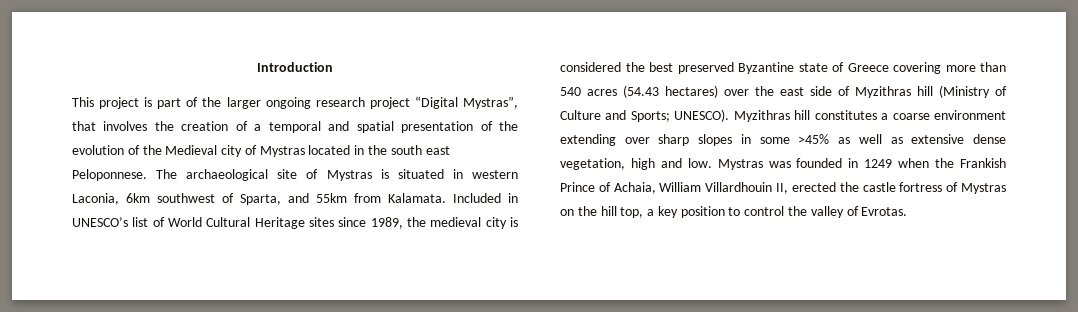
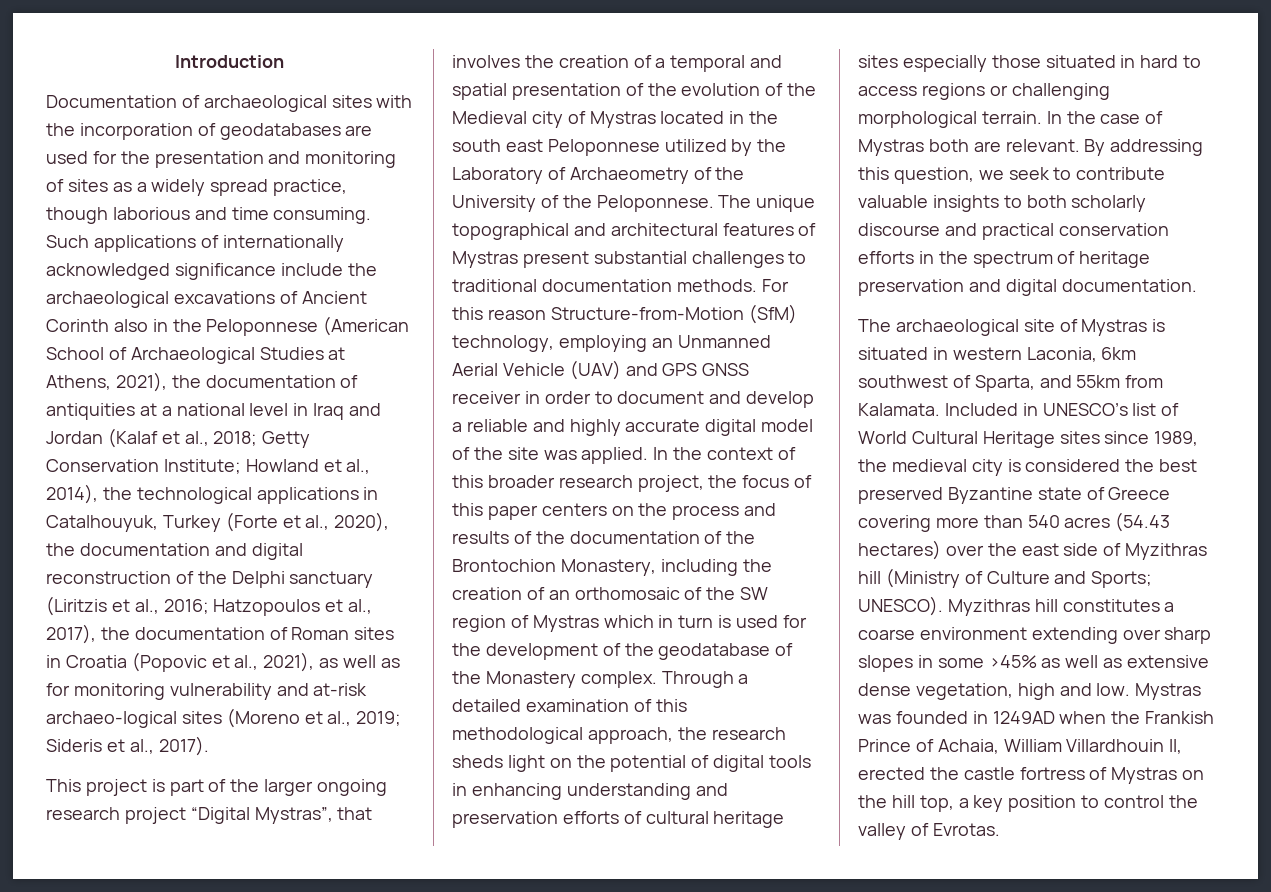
+ Documentation of archaeological sites with the incorporation of geodatabases are used for the presentation and monitoring of sites as a widely spread practice, though laborious and time consuming. Such applications of internationally acknowledged significance include the archaeological excavations of Ancient Corinth also in the Peloponnese (American School of Archaeological Studies at Athens, 2021), the documentation of antiquities at a national level in Iraq and Jordan (Kalaf et al., 2018; Getty Conservation Institute; Howland et al., 2014), the technological applications in Catalhouyuk, Turkey (Forte et al., 2020), the documentation and digital reconstruction of the Delphi sanctuary (Liritzis et al., 2016; Hatzopoulos et al., 2017), the documentation of Roman sites in Croatia (Popovic et al., 2021), as well as for monitoring vulnerability and at-risk archaeo-logical sites (Moreno et al., 2019; Sideris et al., 2017).
- This project is part of the larger ongoing research project “Digital Mystras”, that involves the creation of a temporal and spatial presentation of the evolution of the Medieval city of Mystras located in the south east Peloponnese. The archaeological site of Mystras is situated in western Laconia, 6km southwest of Sparta, and 55km from Kalamata.
+ This project is part of the larger ongoing research project “Digital Mystras”, that involves the creation of a temporal and spatial presentation of the evolution of the Medieval city of Mystras located in the south east Peloponnese utilized by the Laboratory of Archaeometry of the University of the Peloponnese. The unique topographical and architectural features of Mystras present substantial challenges to traditional documentation methods. For this reason Structure-from-Motion (SfM) technology, employing an Unmanned Aerial Vehicle (UAV) and GPS GNSS receiver in order to document and develop a reliable and highly accurate digital model of the site was applied. In the context of this broader research project, the focus of this paper centers on the process and results of the documentation of the Brontochion Monastery, including the creation of an orthomosaic of the SW region of Mystras which in turn is used for the development of the geodatabase of the Monastery complex. Through a detailed examination of this methodological approach, the research sheds light on the potential of digital tools in enhancing understanding and preservation efforts of cultural heritage sites especially those situated in hard to access regions or challenging morphological terrain. In the case of Mystras both are relevant. By addressing this question, we seek to contribute valuable insights to both scholarly discourse and practical conservation efforts in the spectrum of heritage preservation and digital documentation.
+ The archaeological site of Mystras is situated in western Laconia, 6km southwest of Sparta, and 55km from Kalamata.
- Mystras was founded in 1249 when the Frankish Prince of Achaia, William Villardhouin II, erected the castle fortress of Mystras on the hill top, a key position to control the valley of Evrotas.
+ Mystras was founded in 1249AD when the Frankish Prince of Achaia, William Villardhouin II, erected the castle fortress of Mystras on the hill top, a key position to control the valley of Evrotas.

